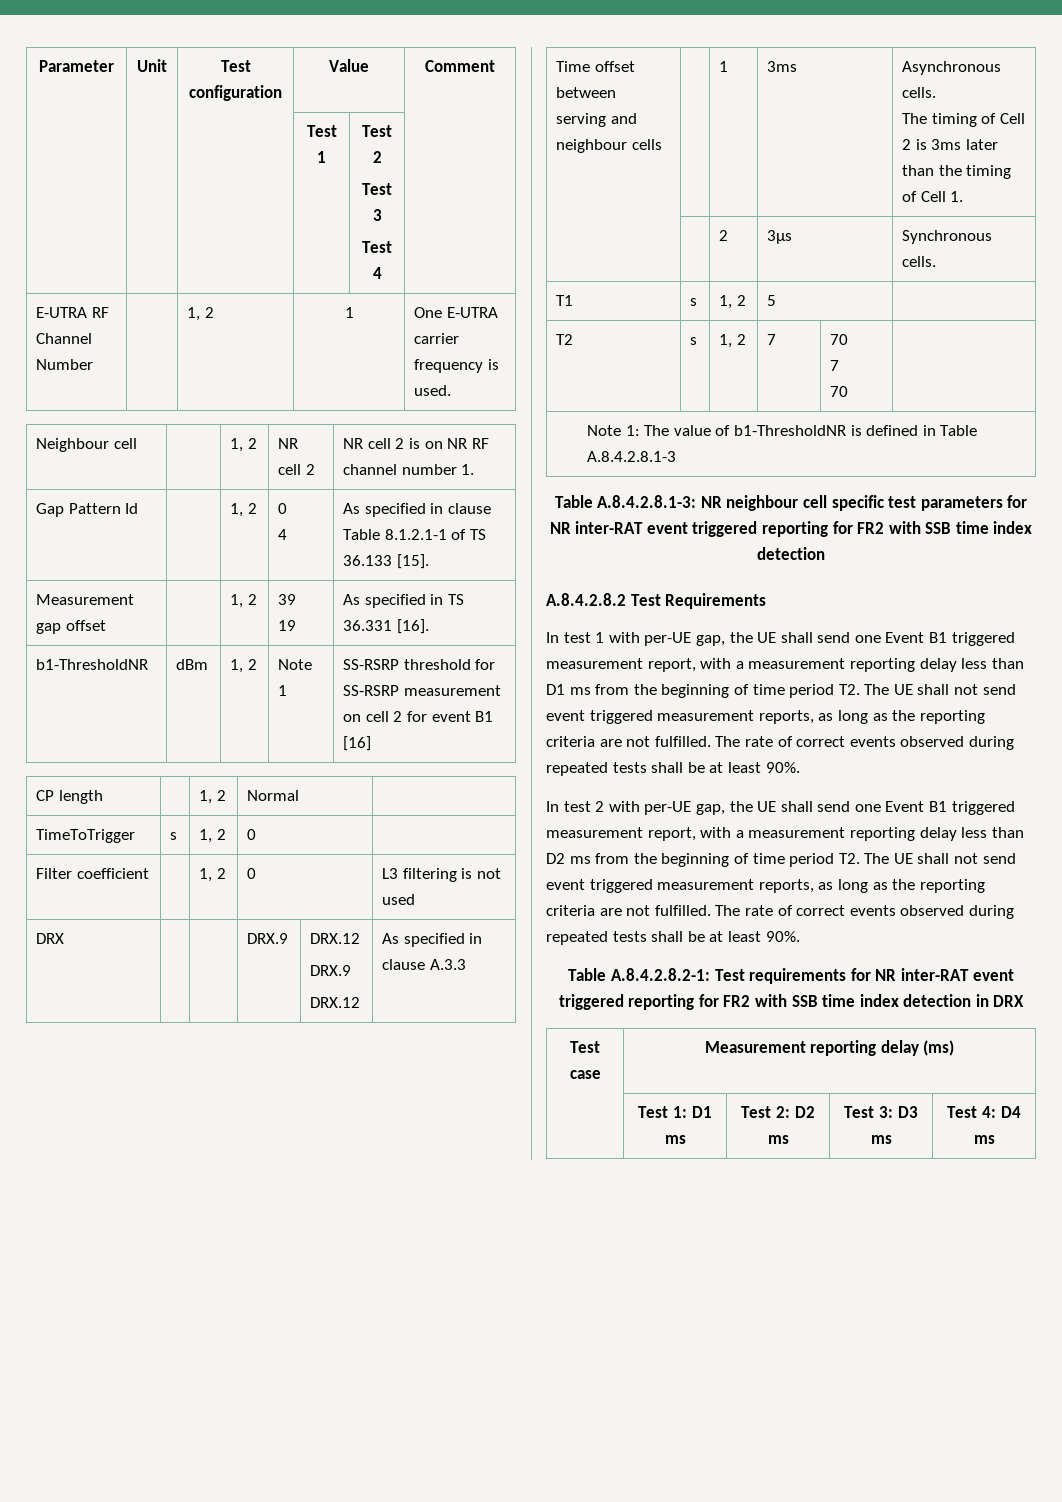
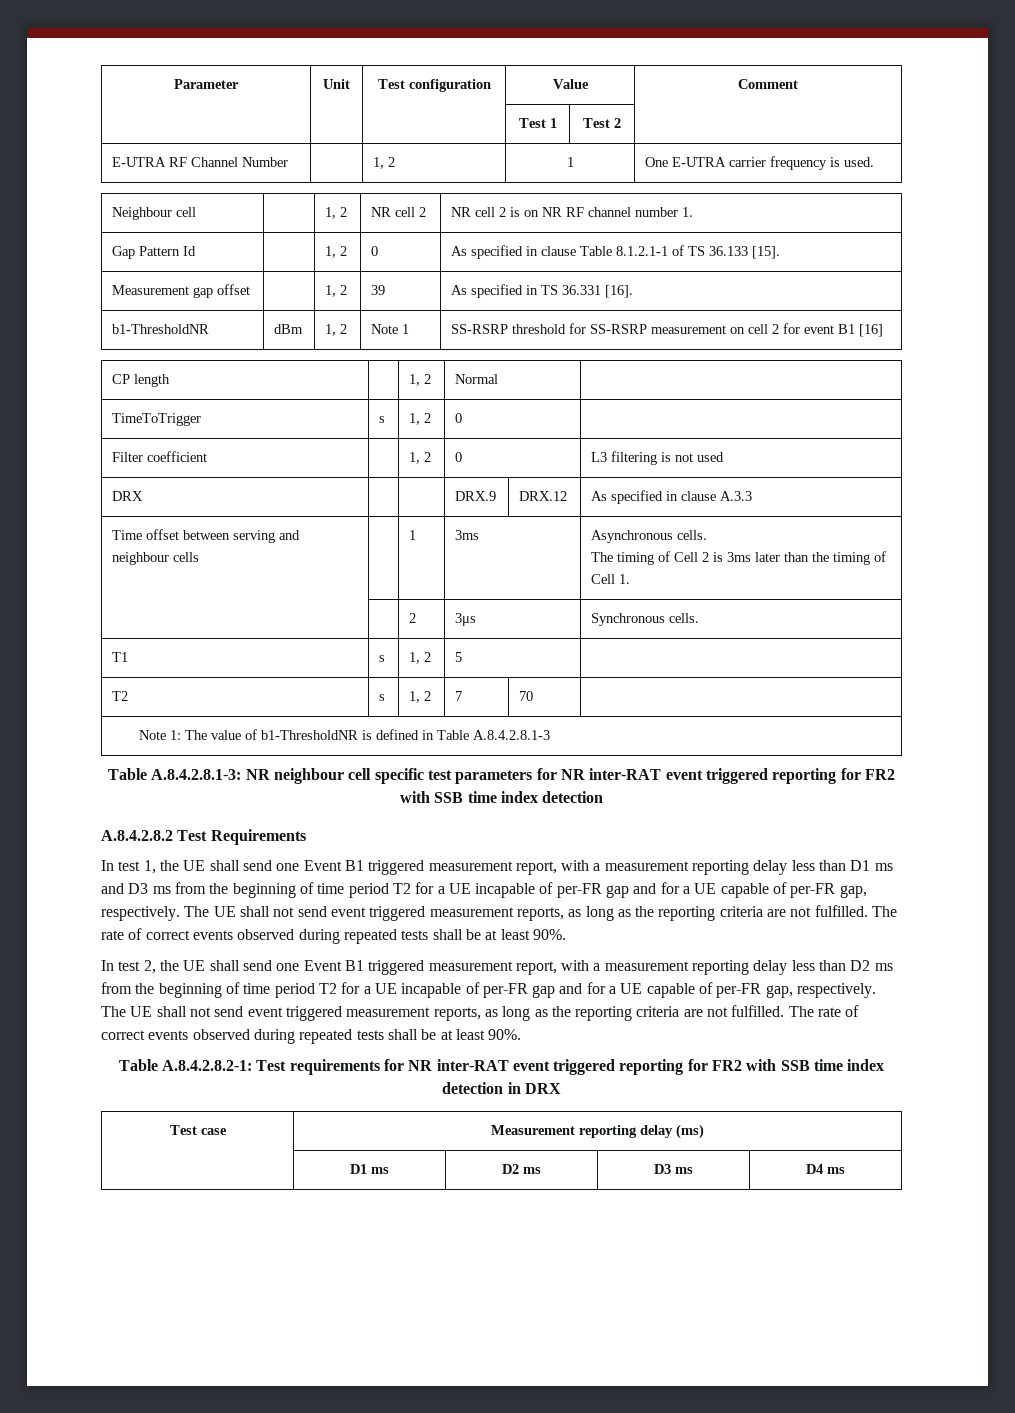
- | | | Test 1 | Test 2
- Test 3
- Test 4 |
+ | | | Test 1 | Test 2 |
- Gap Pattern Id | | 1, 2 | 0
- 4 | As specified in clause Table 8.1.2.1-1 of TS 36.133 [15].
+ Gap Pattern Id | | 1, 2 | 0 | As specified in clause Table 8.1.2.1-1 of TS 36.133 [15].
- Measurement gap offset | | 1, 2 | 39
- 19 | As specified in TS 36.331 [16].
+ Measurement gap offset | | 1, 2 | 39 | As specified in TS 36.331 [16].
- DRX | | | DRX.9 | DRX.12
- DRX.9
- DRX.12 | As specified in clause A.3.3
+ DRX | | | DRX.9 | DRX.12 | As specified in clause A.3.3
- T2 | s | 1, 2 | 7 | 70
- 7
- 70 |
+ T2 | s | 1, 2 | 7 | 70 |
- In test 1 with per-UE gap, the UE shall send one Event B1 triggered measurement report, with a measurement reporting delay less than D1 ms from the beginning of time period T2. The UE shall not send event triggered measurement reports, as long as the reporting criteria are not fulfilled.
+ In test 1, the UE shall send one Event B1 triggered measurement report, with a measurement reporting delay less than D1 ms and D3 ms from the beginning of time period T2 for a UE incapable of per-FR gap and for a UE capable of per-FR gap, respectively. The UE shall not send event triggered measurement reports, as long as the reporting criteria are not fulfilled.
- In test 2 with per-UE gap, the UE shall send one Event B1 triggered measurement report, with a measurement reporting delay less than D2 ms from the beginning of time period T2. The UE shall not send event triggered measurement reports, as long as the reporting criteria are not fulfilled.
+ In test 2, the UE shall send one Event B1 triggered measurement report, with a measurement reporting delay less than D2 ms from the beginning of time period T2 for a UE incapable of per-FR gap and for a UE capable of per-FR gap, respectively. The UE shall not send event triggered measurement reports, as long as the reporting criteria are not fulfilled.
- | Test 1: D1 ms | Test 2: D2 ms | Test 3: D3 ms | Test 4: D4 ms
+ | D1 ms | D2 ms | D3 ms | D4 ms

